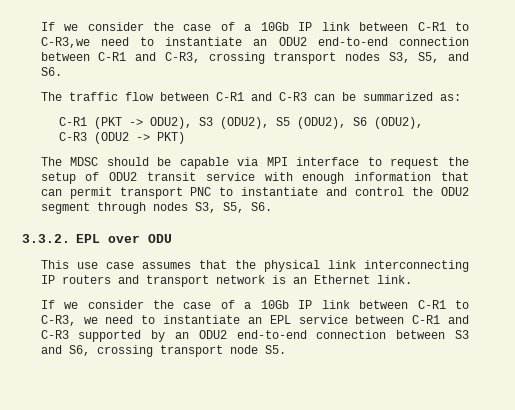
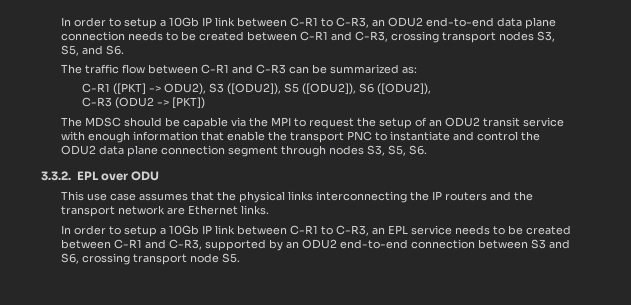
- If we consider the case of a 10Gb IP link between C-R1 to C-R3,we need to instantiate an ODU2 end-to-end connection between C-R1 and C-R3, crossing transport nodes S3, S5, and S6.
+ In order to setup a 10Gb IP link between C-R1 to C-R3, an ODU2 end-to-end data plane connection needs to be created between C-R1 and C-R3, crossing transport nodes S3, S5, and S6.
- C-R1 (PKT -> ODU2), S3 (ODU2), S5 (ODU2), S6 (ODU2),
+ C-R1 ([PKT] -> ODU2), S3 ([ODU2]), S5 ([ODU2]), S6 ([ODU2]),
- C-R3 (ODU2 -> PKT)
+ C-R3 (ODU2 -> [PKT])
- The MDSC should be capable via MPI interface to request the setup of ODU2 transit service with enough information that can permit transport PNC to instantiate and control the ODU2 segment through nodes S3, S5, S6.
+ The MDSC should be capable via the MPI to request the setup of an ODU2 transit service with enough information that enable the transport PNC to instantiate and control the ODU2 data plane connection segment through nodes S3, S5, S6.
- This use case assumes that the physical link interconnecting IP routers and transport network is an Ethernet link.
- If we consider the case of a 10Gb IP link between C-R1 to C-R3, we need to instantiate an EPL service between C-R1 and C-R3 supported by an ODU2 end-to-end connection between S3 and S6, crossing transport node S5.
+ This use case assumes that the physical links interconnecting the IP routers and the transport network are Ethernet links.
+ In order to setup a 10Gb IP link between C-R1 to C-R3, an EPL service needs to be created between C-R1 and C-R3, supported by an ODU2 end-to-end connection between S3 and S6, crossing transport node S5.

